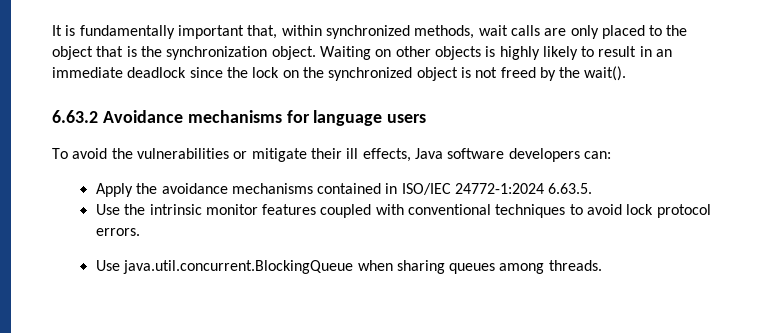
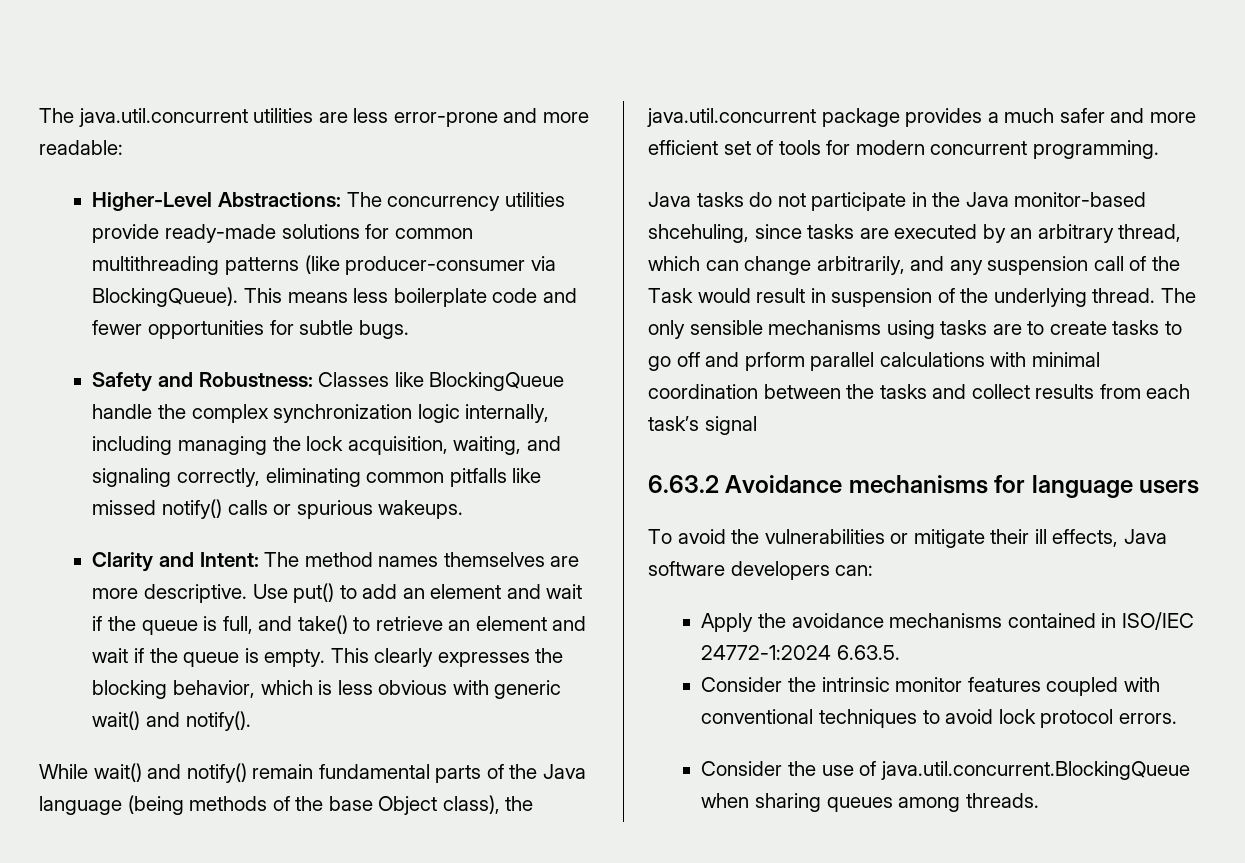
- It is fundamentally important that, within synchronized methods, wait calls are only placed to the object that is the synchronization object. Waiting on other objects is highly likely to result in an immediate deadlock since the lock on the synchronized object is not freed by the wait().
+ The java.util.concurrent utilities are less error-prone and more readable:
+ Higher-Level Abstractions: The concurrency utilities provide ready-made solutions for common multithreading patterns (like producer-consumer via BlockingQueue). This means less boilerplate code and fewer opportunities for subtle bugs.
+ Safety and Robustness: Classes like BlockingQueue handle the complex synchronization logic internally, including managing the lock acquisition, waiting, and signaling correctly, eliminating common pitfalls like missed notify() calls or spurious wakeups.
+ Clarity and Intent: The method names themselves are more descriptive. Use put() to add an element and wait if the queue is full, and take() to retrieve an element and wait if the queue is empty. This clearly expresses the blocking behavior, which is less obvious with generic wait() and notify().
+ While wait() and notify() remain fundamental parts of the Java language (being methods of the base Object class), the java.util.concurrent package provides a much safer and more efficient set of tools for modern concurrent programming.
+ Java tasks do not participate in the Java monitor-based shcehuling, since tasks are executed by an arbitrary thread, which can change arbitrarily, and any suspension call of the Task would result in suspension of the underlying thread. The only sensible mechanisms using tasks are to create tasks to go off and prform parallel calculations with minimal coordination between the tasks and collect results from each task’s signal
- Use the intrinsic monitor features coupled with conventional techniques to avoid lock protocol errors.
+ Consider the intrinsic monitor features coupled with conventional techniques to avoid lock protocol errors.
- Use java.util.concurrent.BlockingQueue when sharing queues among threads.
+ Consider the use of java.util.concurrent.BlockingQueue when sharing queues among threads.

